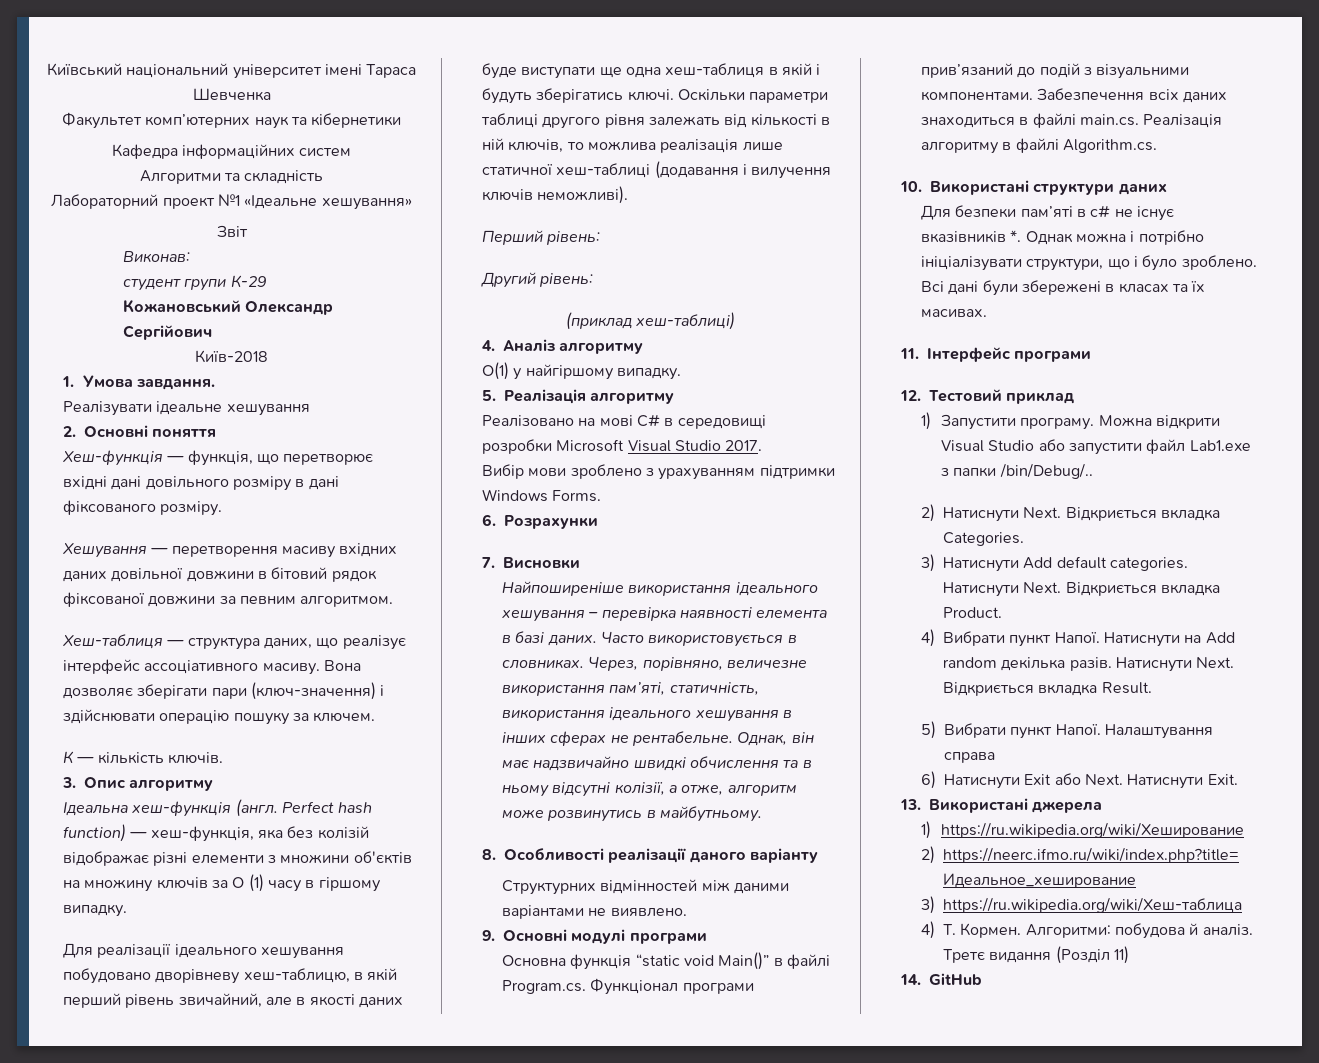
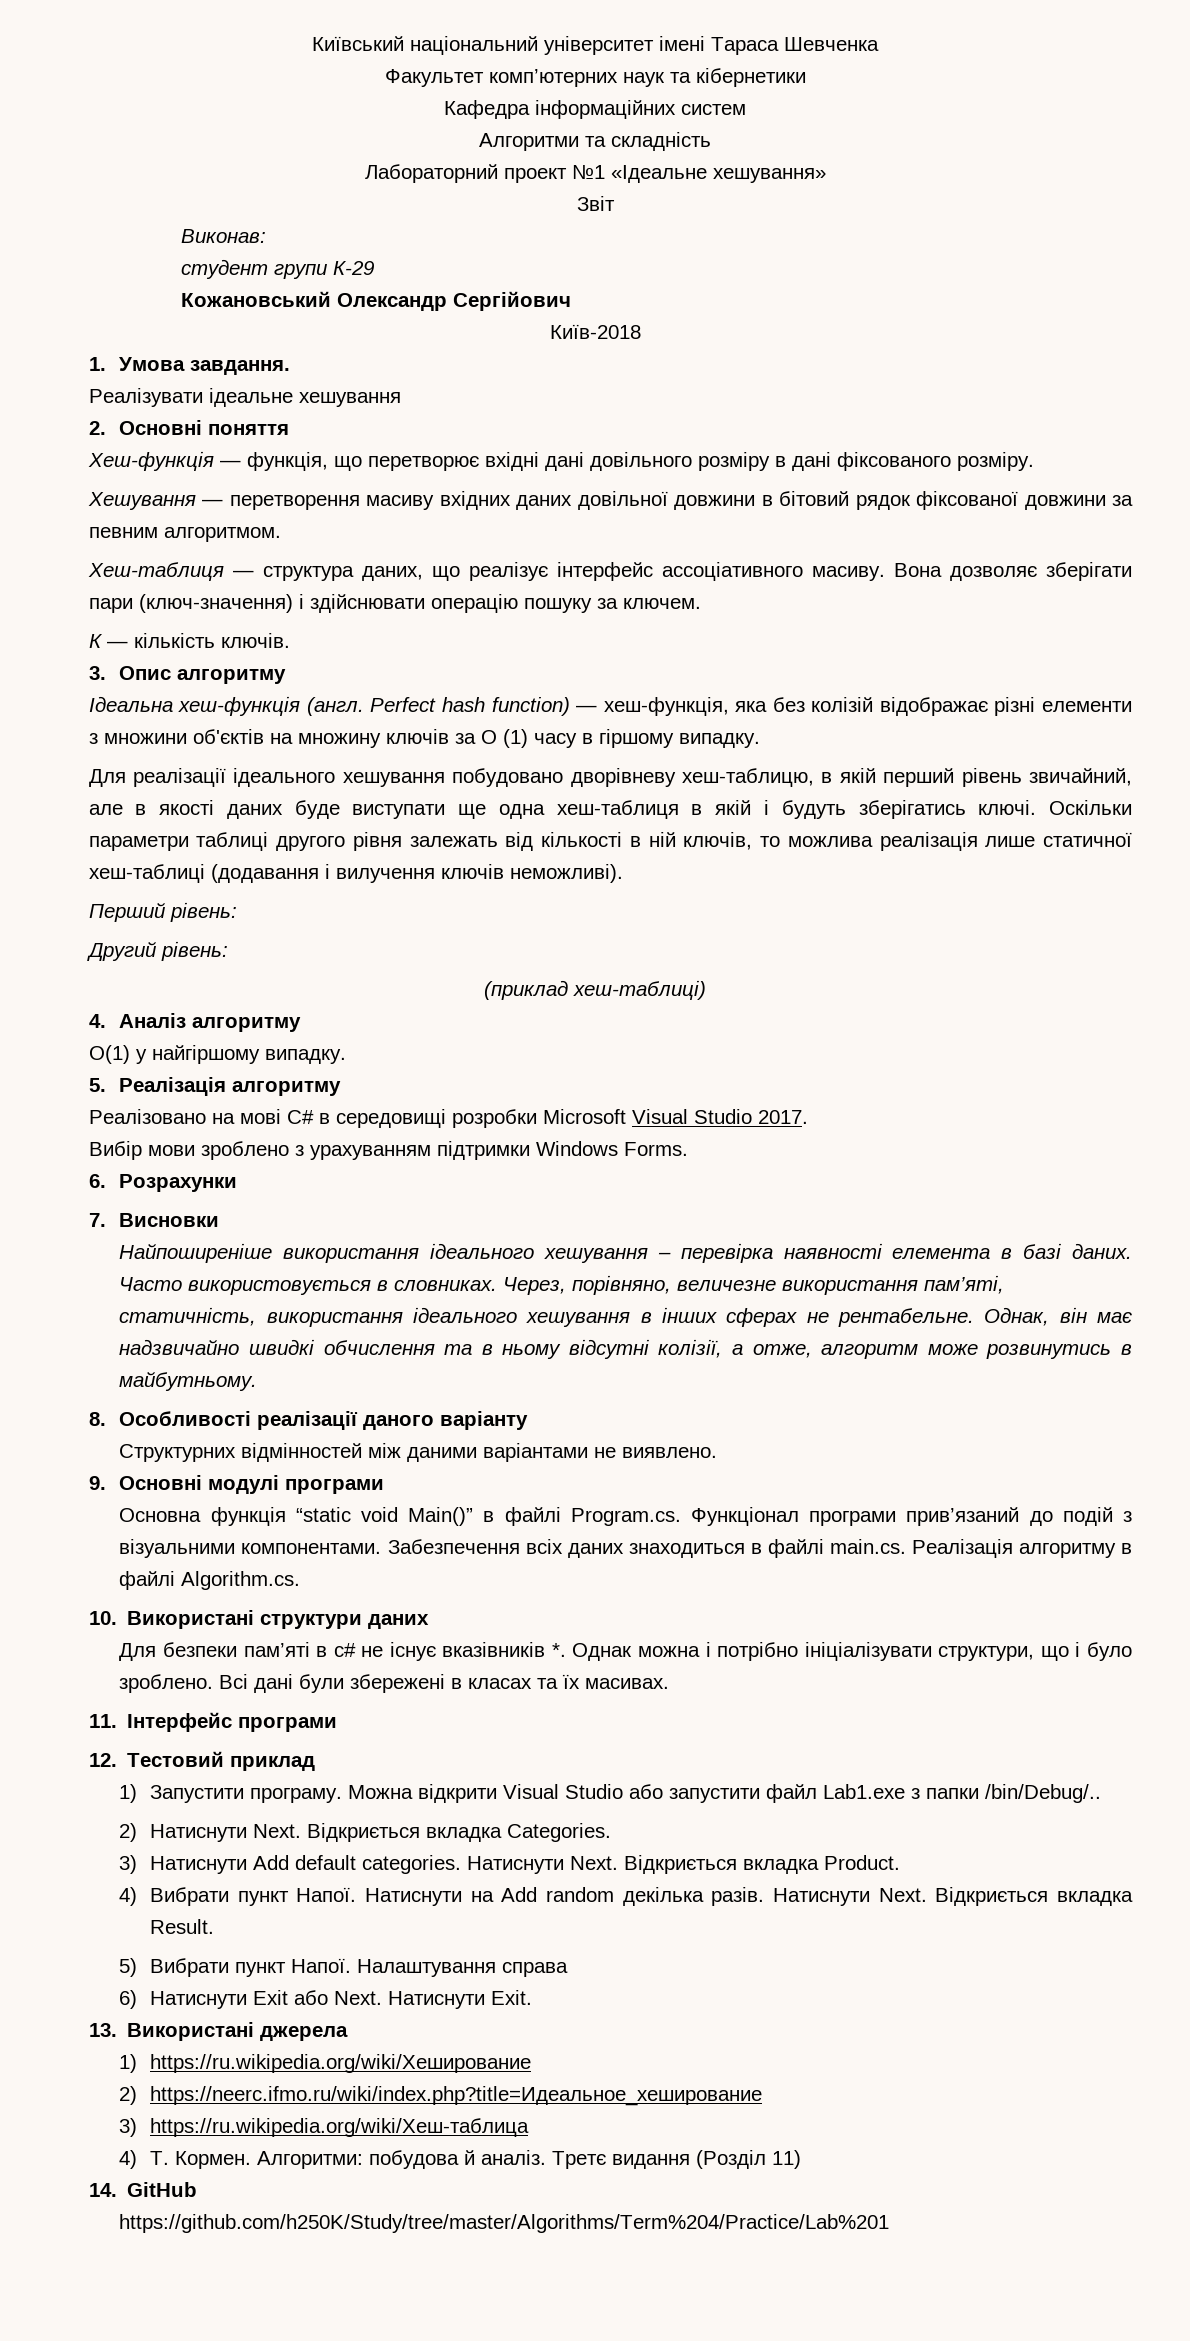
+ https://github.com/h250K/Study/tree/master/Algorithms/Term%204/Practice/Lab%201

